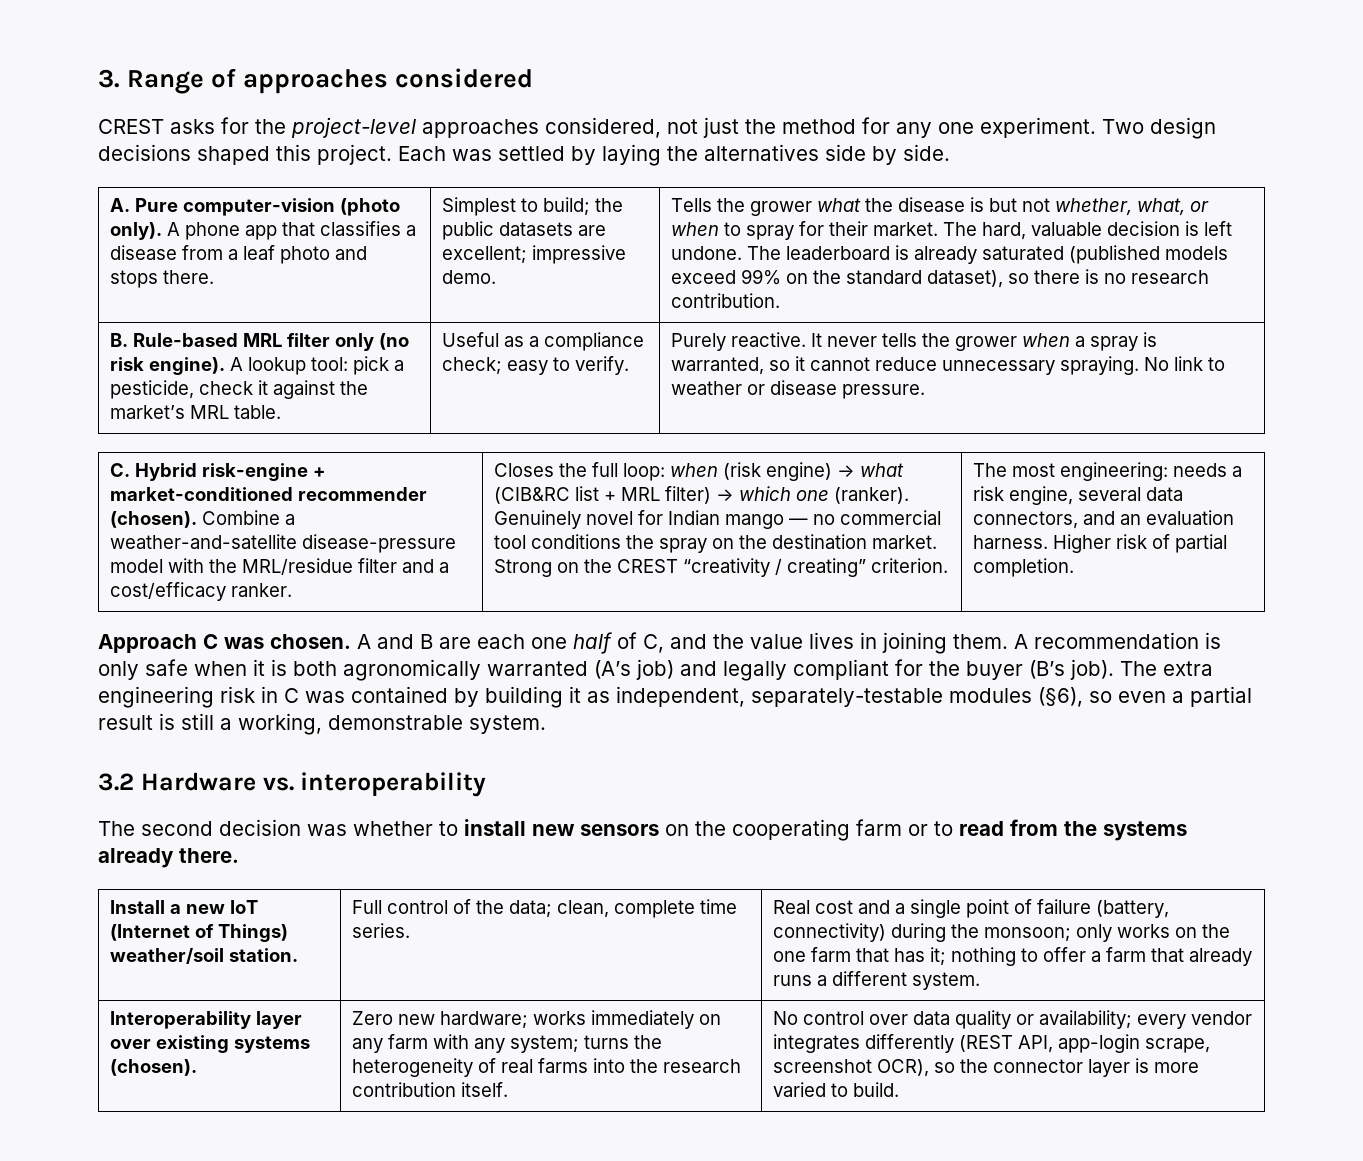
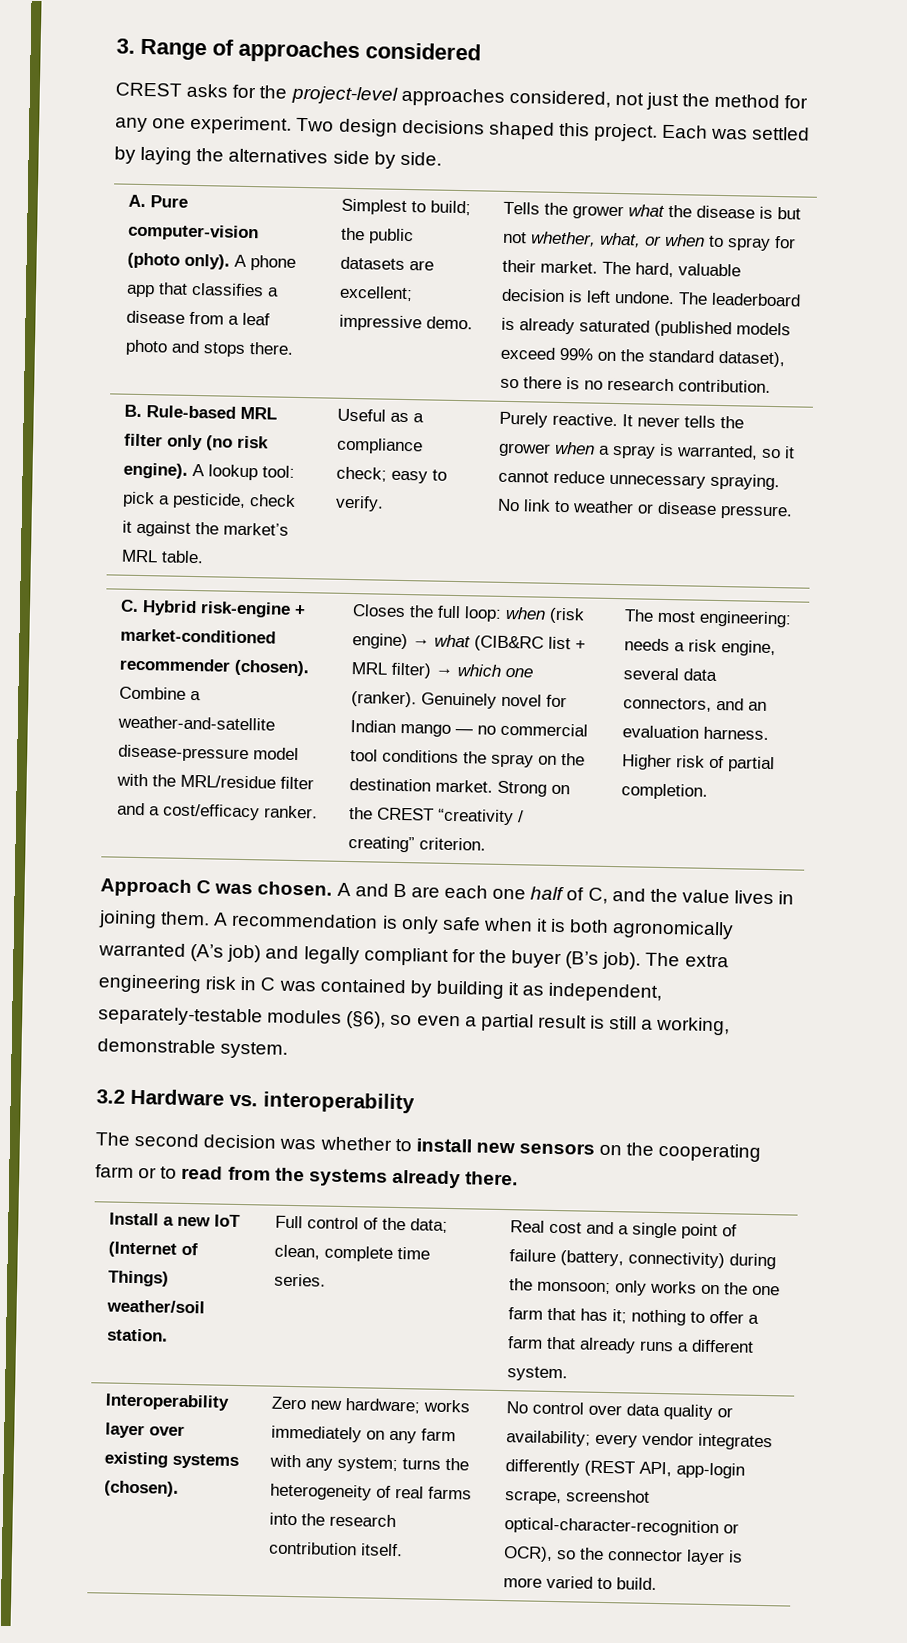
- No control over data quality or availability; every vendor integrates differently (REST API, app-login scrape, screenshot OCR), so the connector layer is more varied to build.
+ No control over data quality or availability; every vendor integrates differently (REST API, app-login scrape, screenshot optical-character-recognition or OCR), so the connector layer is more varied to build.

